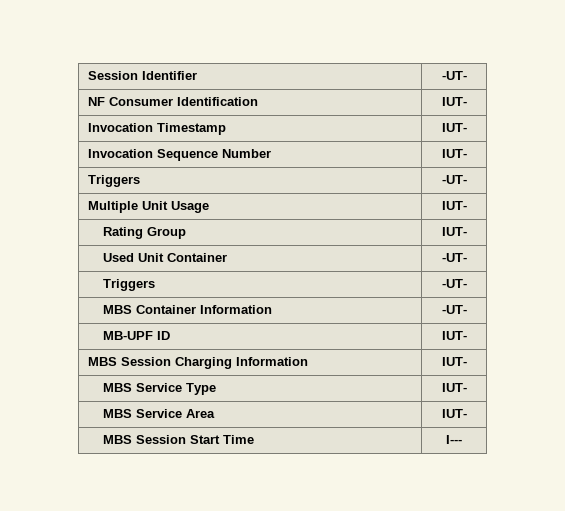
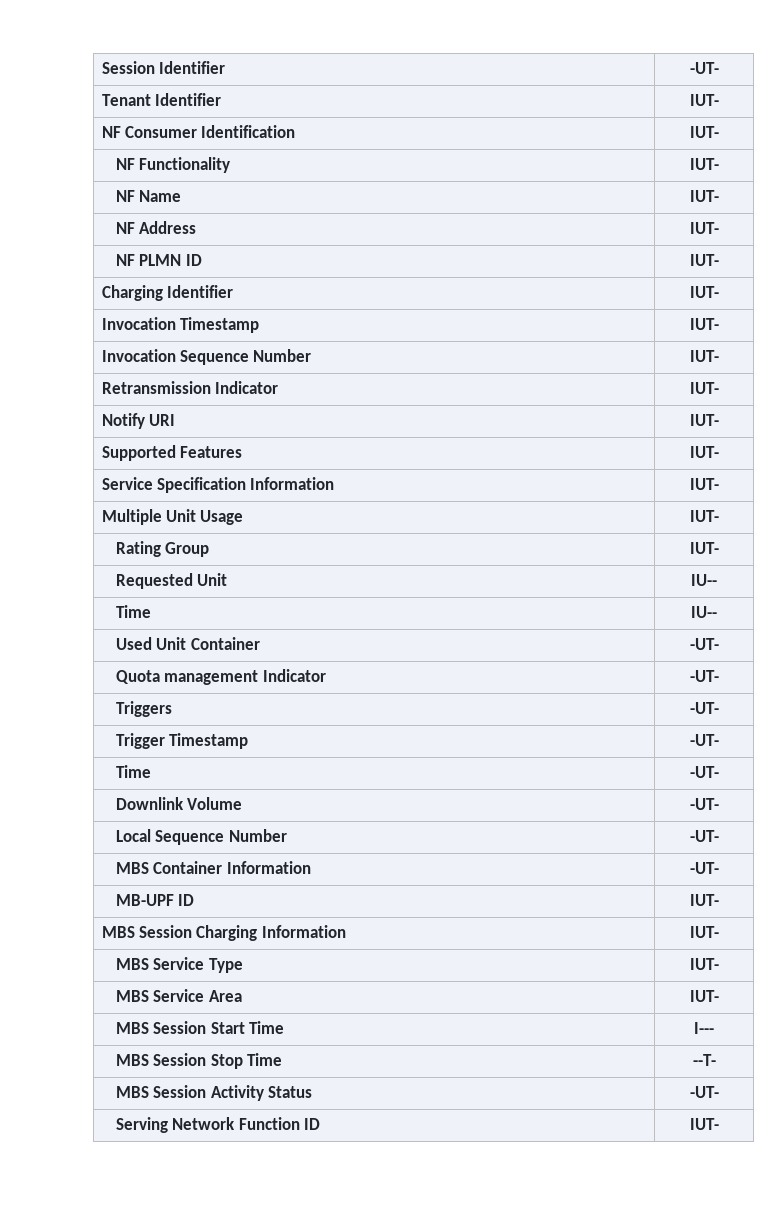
+ Tenant Identifier | IUT-
+ NF Functionality | IUT-
+ NF Name | IUT-
+ NF Address | IUT-
+ NF PLMN ID | IUT-
+ Charging Identifier | IUT-
  Invocation Sequence Number | IUT-
- Triggers | -UT-
+ Retransmission Indicator | IUT-
+ Notify URI | IUT-
+ Supported Features | IUT-
+ Service Specification Information | IUT-
+ Requested Unit | IU--
+ Time | IU--
  Used Unit Container | -UT-
+ Quota management Indicator | -UT-
  Triggers | -UT-
+ Trigger Timestamp | -UT-
+ Time | -UT-
+ Downlink Volume | -UT-
+ Local Sequence Number | -UT-
+ MBS Session Stop Time | --T-
+ MBS Session Activity Status | -UT-
+ Serving Network Function ID | IUT-

